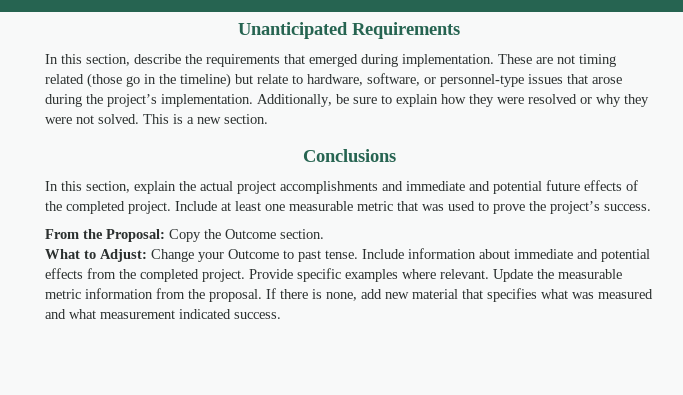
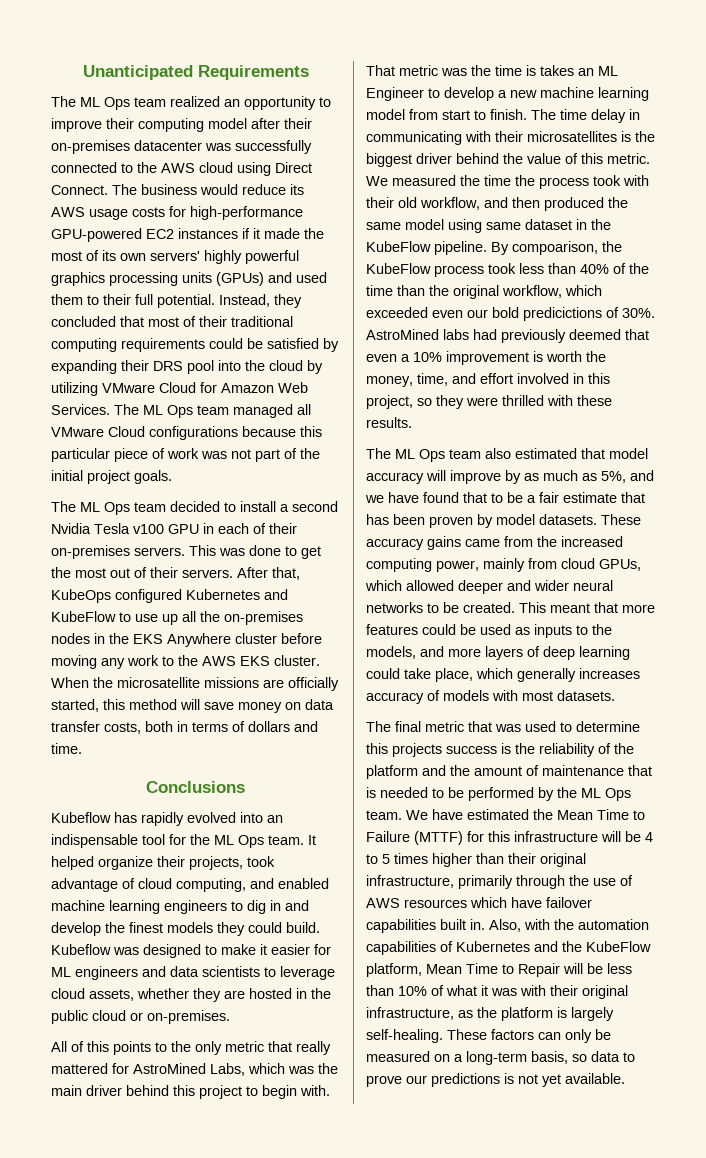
- In this section, describe the requirements that emerged during implementation. These are not timing related (those go in the timeline) but relate to hardware, software, or personnel-type issues that arose during the project’s implementation. Additionally, be sure to explain how they were resolved or why they were not solved. This is a new section.
+ The ML Ops team realized an opportunity to improve their computing model after their on-premises datacenter was successfully connected to the AWS cloud using Direct Connect. The business would reduce its AWS usage costs for high-performance GPU-powered EC2 instances if it made the most of its own servers' highly powerful graphics processing units (GPUs) and used them to their full potential. Instead, they concluded that most of their traditional computing requirements could be satisfied by expanding their DRS pool into the cloud by utilizing VMware Cloud for Amazon Web Services. The ML Ops team managed all VMware Cloud configurations because this particular piece of work was not part of the initial project goals.
+ The ML Ops team decided to install a second Nvidia Tesla v100 GPU in each of their on-premises servers. This was done to get the most out of their servers. After that, KubeOps configured Kubernetes and KubeFlow to use up all the on-premises nodes in the EKS Anywhere cluster before moving any work to the AWS EKS cluster. When the microsatellite missions are officially started, this method will save money on data transfer costs, both in terms of dollars and time.
  Conclusions
- In this section, explain the actual project accomplishments and immediate and potential future effects of the completed project. Include at least one measurable metric that was used to prove the project’s success.
- From the Proposal: Copy the Outcome section.
- What to Adjust: Change your Outcome to past tense. Include information about immediate and potential effects from the completed project. Provide specific examples where relevant. Update the measurable metric information from the proposal. If there is none, add new material that specifies what was measured and what measurement indicated success.
+ Kubeflow has rapidly evolved into an indispensable tool for the ML Ops team. It helped organize their projects, took advantage of cloud computing, and enabled machine learning engineers to dig in and develop the finest models they could build. Kubeflow was designed to make it easier for ML engineers and data scientists to leverage cloud assets, whether they are hosted in the public cloud or on-premises.
+ All of this points to the only metric that really mattered for AstroMined Labs, which was the main driver behind this project to begin with. That metric was the time is takes an ML Engineer to develop a new machine learning model from start to finish. The time delay in communicating with their microsatellites is the biggest driver behind the value of this metric. We measured the time the process took with their old workflow, and then produced the same model using same dataset in the KubeFlow pipeline. By compoarison, the KubeFlow process took less than 40% of the time than the original workflow, which exceeded even our bold predicictions of 30%. AstroMined labs had previously deemed that even a 10% improvement is worth the money, time, and effort involved in this project, so they were thrilled with these results.
+ The ML Ops team also estimated that model accuracy will improve by as much as 5%, and we have found that to be a fair estimate that has been proven by model datasets. These accuracy gains came from the increased computing power, mainly from cloud GPUs, which allowed deeper and wider neural networks to be created. This meant that more features could be used as inputs to the models, and more layers of deep learning could take place, which generally increases accuracy of models with most datasets.
+ The final metric that was used to determine this projects success is the reliability of the platform and the amount of maintenance that is needed to be performed by the ML Ops team. We have estimated the Mean Time to Failure (MTTF) for this infrastructure will be 4 to 5 times higher than their original infrastructure, primarily through the use of AWS resources which have failover capabilities built in. Also, with the automation capabilities of Kubernetes and the KubeFlow platform, Mean Time to Repair will be less than 10% of what it was with their original infrastructure, as the platform is largely self-healing. These factors can only be measured on a long-term basis, so data to prove our predictions is not yet available.

